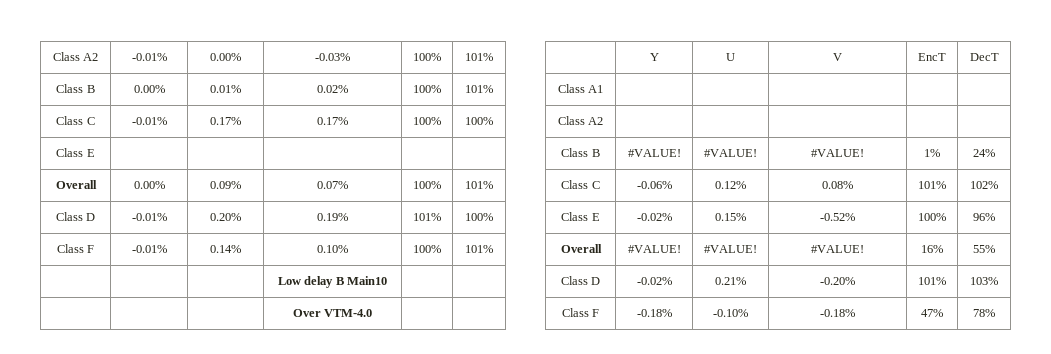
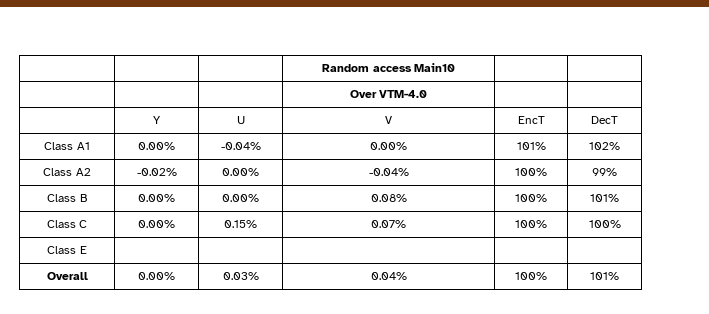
- Class A2 | -0.01% | 0.00% | -0.03% | 100% | 101%
- Class B | 0.00% | 0.01% | 0.02% | 100% | 101%
- Class C | -0.01% | 0.17% | 0.17% | 100% | 100%
- Class E | | | | |
- Overall | 0.00% | 0.09% | 0.07% | 100% | 101%
- Class D | -0.01% | 0.20% | 0.19% | 101% | 100%
- Class F | -0.01% | 0.14% | 0.10% | 100% | 101%
- | | | Low delay B Main10 | |
+ | | | Random access Main10 | |
- Class A1 | | | | |
- Class A2 | | | | |
- Class B | #VALUE! | #VALUE! | #VALUE! | 1% | 24%
- Class C | -0.06% | 0.12% | 0.08% | 101% | 102%
- Class E | -0.02% | 0.15% | -0.52% | 100% | 96%
- Overall | #VALUE! | #VALUE! | #VALUE! | 16% | 55%
- Class D | -0.02% | 0.21% | -0.20% | 101% | 103%
- Class F | -0.18% | -0.10% | -0.18% | 47% | 78%
+ Class A1 | 0.00% | -0.04% | 0.00% | 101% | 102%
+ Class A2 | -0.02% | 0.00% | -0.04% | 100% | 99%
+ Class B | 0.00% | 0.00% | 0.08% | 100% | 101%
+ Class C | 0.00% | 0.15% | 0.07% | 100% | 100%
+ Class E | | | | |
+ Overall | 0.00% | 0.03% | 0.04% | 100% | 101%

